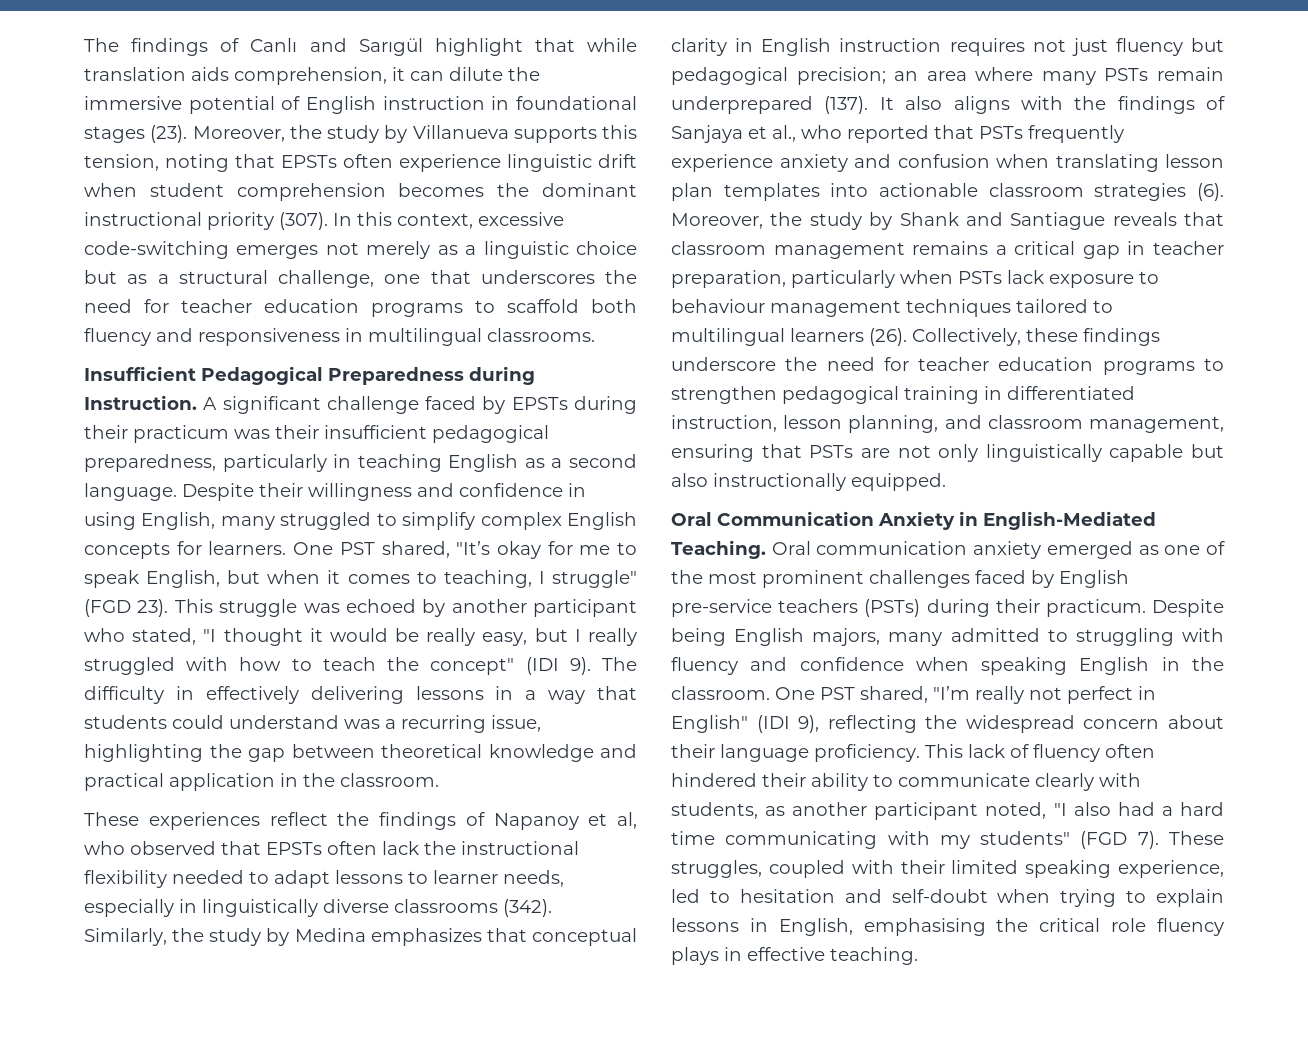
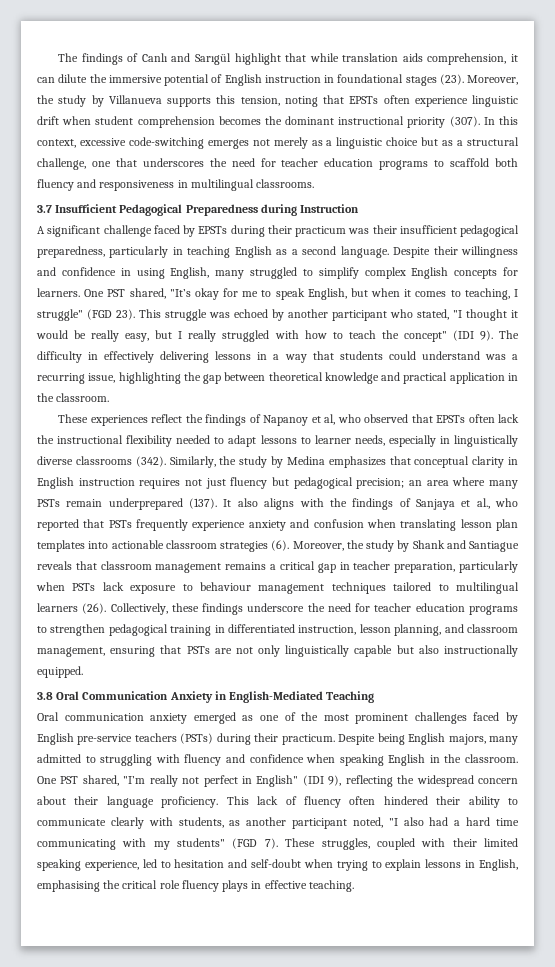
- Insufficient Pedagogical Preparedness during Instruction. A significant challenge faced by EPSTs during their practicum was their insufficient pedagogical preparedness, particularly in teaching English as a second language.
+ 3.7 Insufficient Pedagogical Preparedness during Instruction
+ A significant challenge faced by EPSTs during their practicum was their insufficient pedagogical preparedness, particularly in teaching English as a second language.
- Oral Communication Anxiety in English-Mediated Teaching. Oral communication anxiety emerged as one of the most prominent challenges faced by English pre-service teachers (PSTs) during their practicum.
+ 3.8 Oral Communication Anxiety in English-Mediated Teaching
+ Oral communication anxiety emerged as one of the most prominent challenges faced by English pre-service teachers (PSTs) during their practicum.

